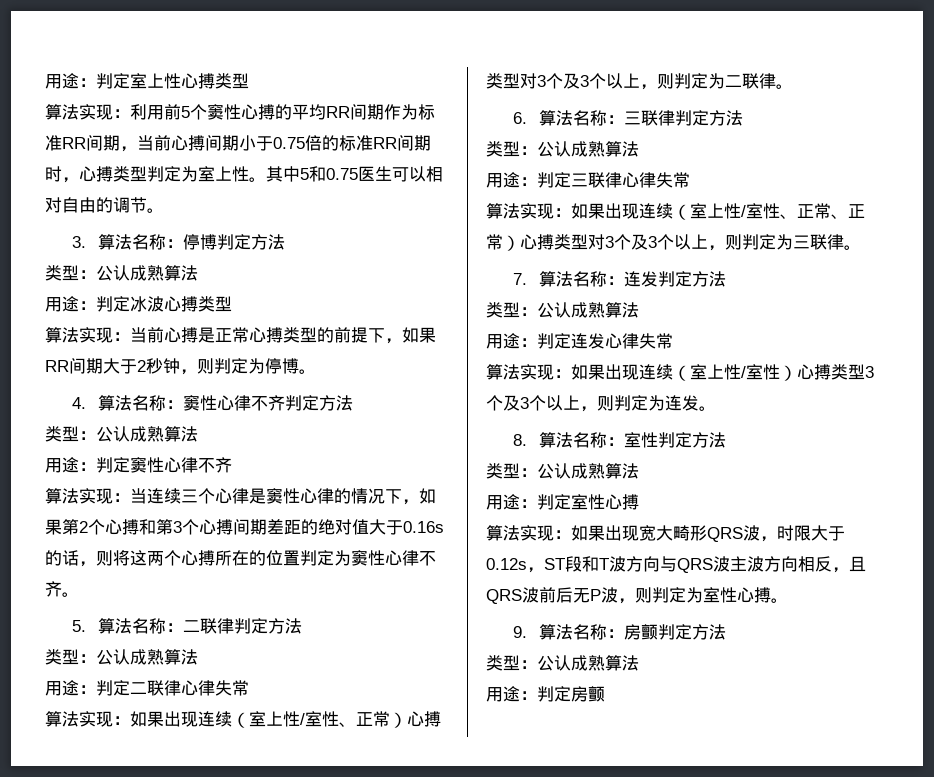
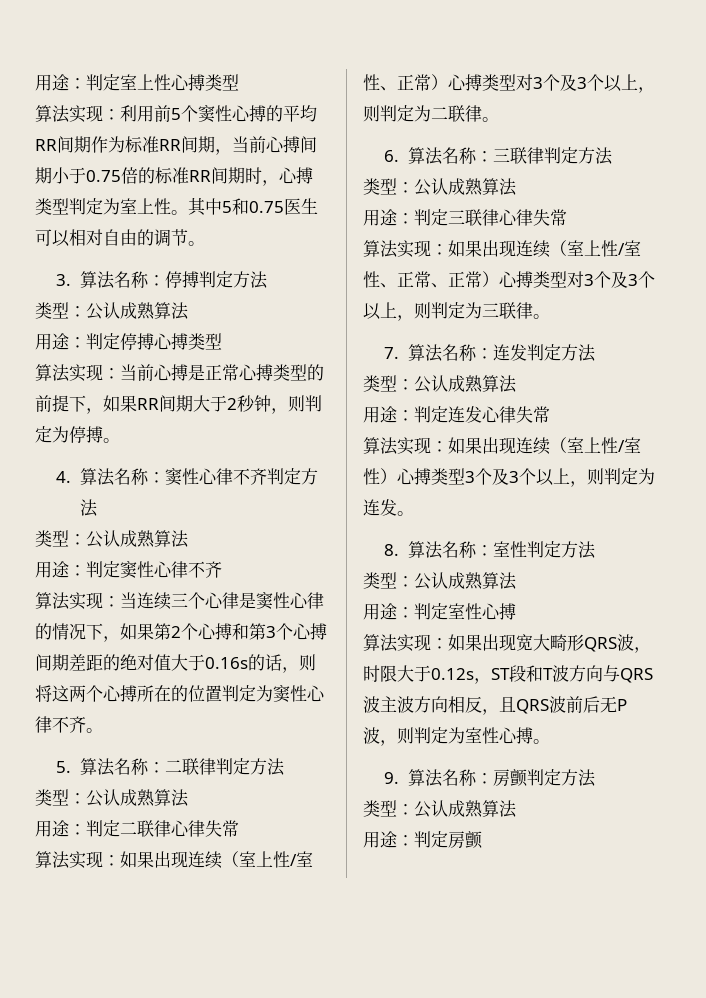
- 3.算法名称：停博判定方法
+ 3.算法名称：停搏判定方法
  类型：公认成熟算法
- 用途：判定冰波心搏类型
+ 用途：判定停搏心搏类型
- 算法实现：当前心搏是正常心搏类型的前提下，如果RR间期大于2秒钟，则判定为停博。
+ 算法实现：当前心搏是正常心搏类型的前提下，如果RR间期大于2秒钟，则判定为停搏。

